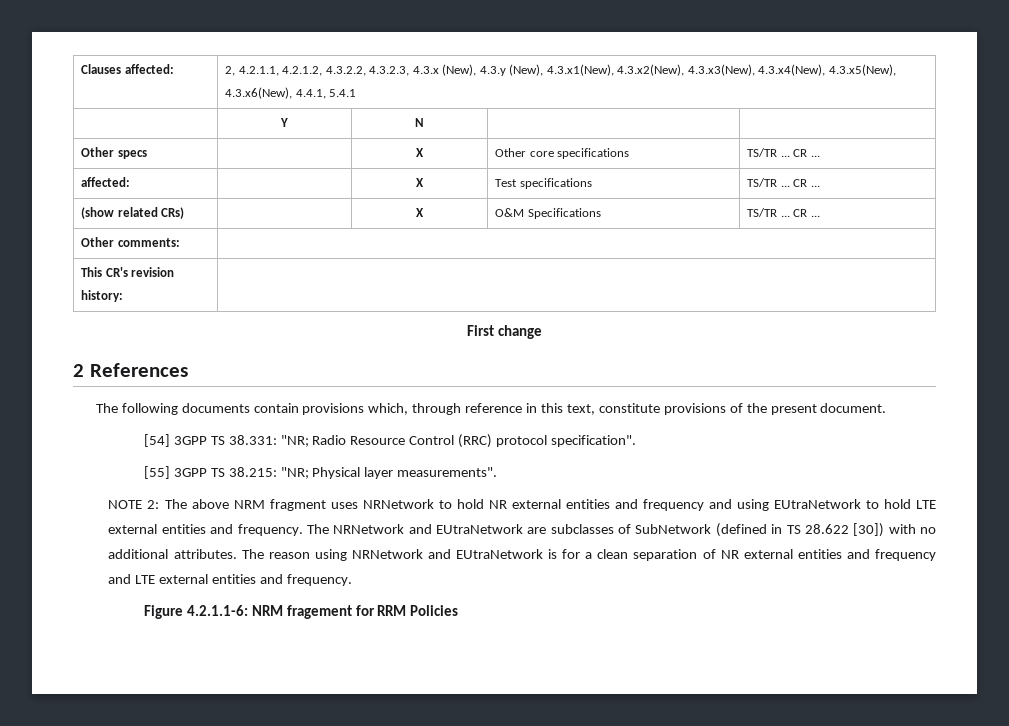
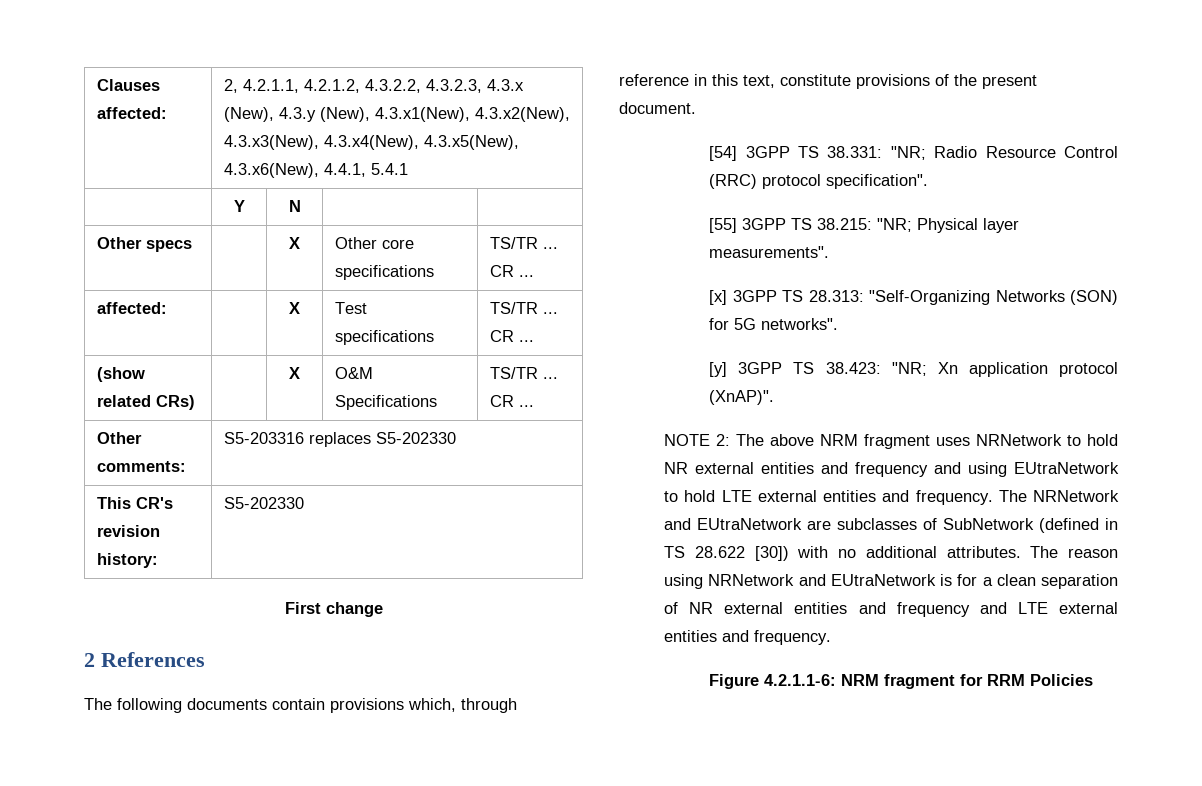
- Other comments: |
+ Other comments: | S5-203316 replaces S5-202330
- This CR's revision history: |
+ This CR's revision history: | S5-202330
+ [x] 3GPP TS 28.313: "Self-Organizing Networks (SON) for 5G networks".
+ [y] 3GPP TS 38.423: "NR; Xn application protocol (XnAP)".
- Figure 4.2.1.1-6: NRM fragement for RRM Policies
+ Figure 4.2.1.1-6: NRM fragment for RRM Policies

